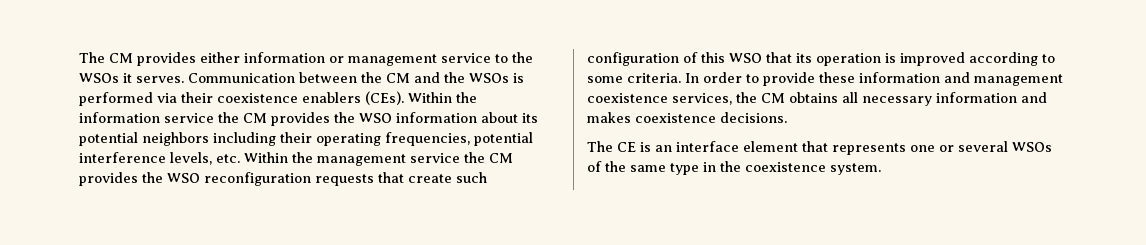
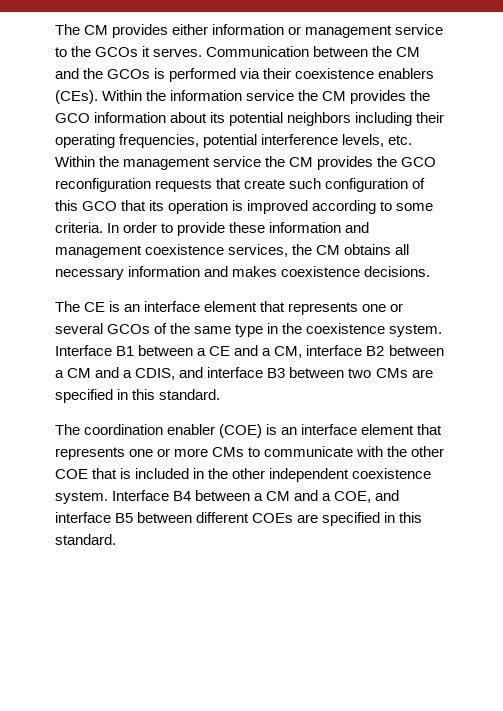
- The CM provides either information or management service to the WSOs it serves.
+ The CM provides either information or management service to the GCOs it serves.
- Communication between the CM and the WSOs is performed via their coexistence enablers (CEs).
+ Communication between the CM and the GCOs is performed via their coexistence enablers (CEs).
- Within the information service the CM provides the WSO information about its potential neighbors including their operating frequencies, potential interference levels, etc. Within the management service the CM provides the WSO reconfiguration requests that create such configuration of this WSO that its operation is improved according to some criteria.
+ Within the information service the CM provides the GCO information about its potential neighbors including their operating frequencies, potential interference levels, etc. Within the management service the CM provides the GCO reconfiguration requests that create such configuration of this GCO that its operation is improved according to some criteria.
- The CE is an interface element that represents one or several WSOs of the same type in the coexistence system.
+ The CE is an interface element that represents one or several GCOs of the same type in the coexistence system.
+ Interface B1 between a CE and a CM, interface B2 between a CM and a CDIS, and interface B3 between two CMs are specified in this standard.
+ The coordination enabler (COE) is an interface element that represents one or more CMs to communicate with the other COE that is included in the other independent coexistence system. Interface B4 between a CM and a COE, and interface B5 between different COEs are specified in this standard.

